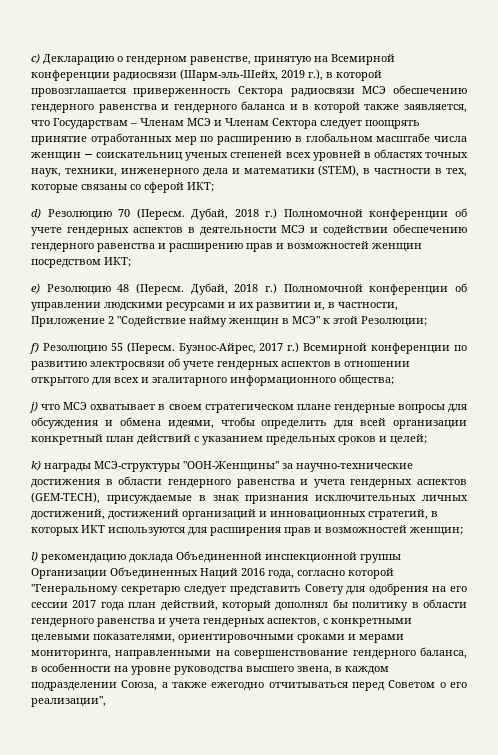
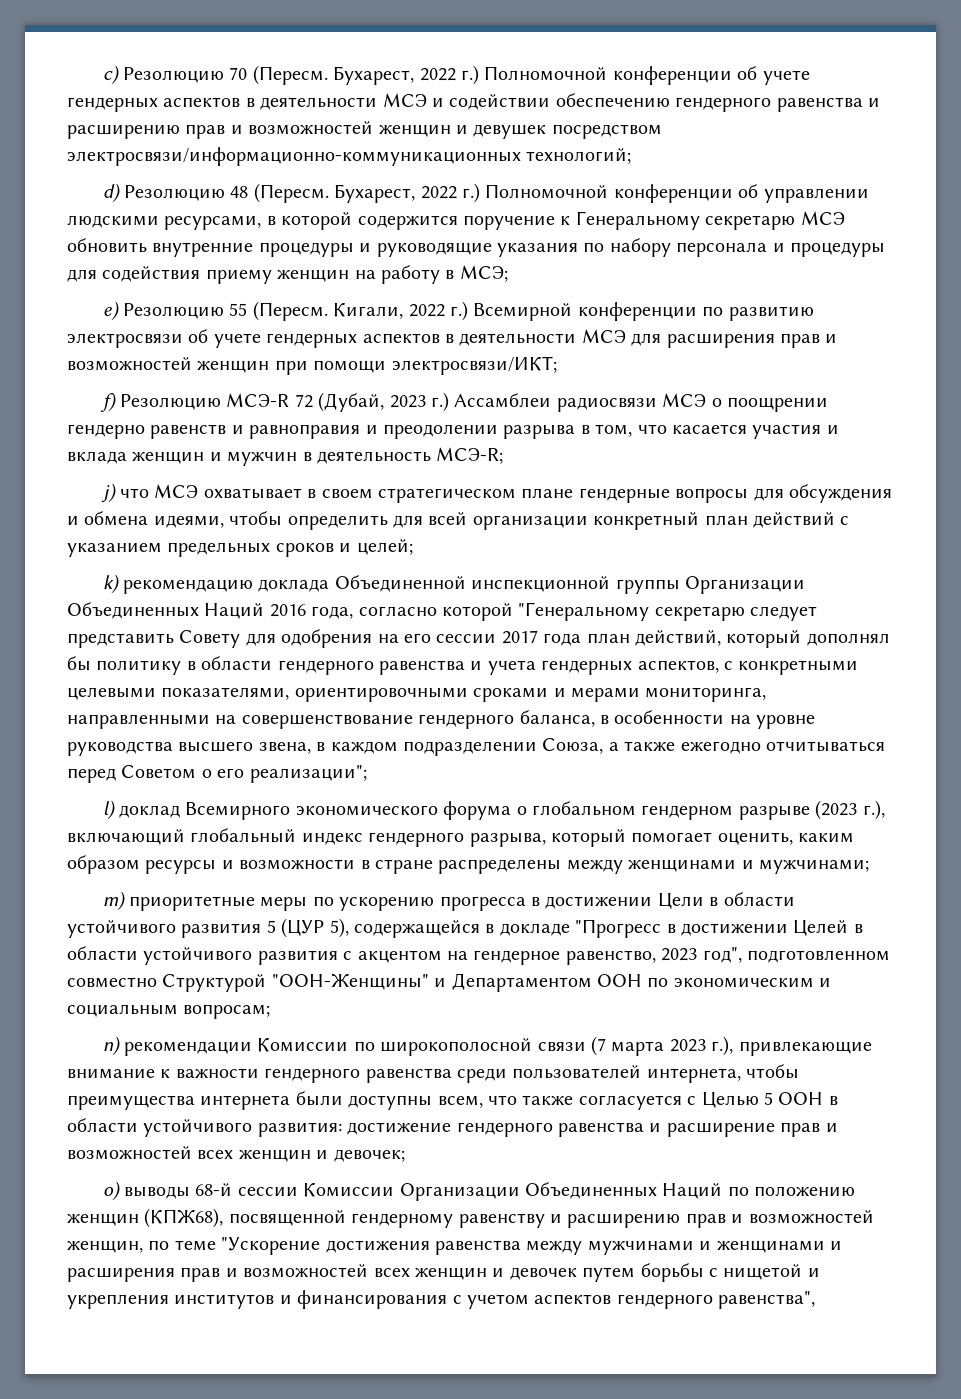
- с) Декларацию о гендерном равенстве, принятую на Всемирной конференции радиосвязи (Шарм-эль-Шейх, 2019 г.), в которой провозглашается приверженность Сектора радиосвязи МСЭ обеспечению гендерного равенства и гендерного баланса и в которой также заявляется, что Государствам – Членам МСЭ и Членам Сектора следует поощрять принятие отработанных мер по расширению в глобальном масштабе числа женщин − соискательниц ученых степеней всех уровней в областях точных наук, техники, инженерного дела и математики (STEM), в частности в тех, которые связаны со сферой ИКТ;
- d) Резолюцию 70 (Пересм.
+ с) Резолюцию 70 (Пересм.
- Дубай, 2018 г.) Полномочной конференции об учете гендерных аспектов в деятельности МСЭ и содействии обеспечению гендерного равенства и расширению прав и возможностей женщин посредством ИКТ;
- e) Резолюцию 48 (Пересм.
+ Бухарест, 2022 г.) Полномочной конференции об учете гендерных аспектов в деятельности МСЭ и содействии обеспечению гендерного равенства и расширению прав и возможностей женщин и девушек посредством электросвязи/информационно-коммуникационных технологий;
+ d) Резолюцию 48 (Пересм.
- Дубай, 2018 г.) Полномочной конференции об управлении людскими ресурсами и их развитии и, в частности, Приложение 2 "Содействие найму женщин в МСЭ" к этой Резолюции;
- f) Резолюцию 55 (Пересм.
+ Бухарест, 2022 г.) Полномочной конференции об управлении людскими ресурсами, в которой содержится поручение к Генеральному секретарю МСЭ обновить внутренние процедуры и руководящие указания по набору персонала и процедуры для содействия приему женщин на работу в МСЭ;
+ e) Резолюцию 55 (Пересм.
- Буэнос-Айрес, 2017 г.) Всемирной конференции по развитию электросвязи об учете гендерных аспектов в отношении открытого для всех и эгалитарного информационного общества;
+ Кигали, 2022 г.) Всемирной конференции по развитию электросвязи об учете гендерных аспектов в деятельности МСЭ для расширения прав и возможностей женщин при помощи электросвязи/ИКТ;
+ f) Резолюцию МСЭ-R 72 (Дубай, 2023 г.) Ассамблеи радиосвязи МСЭ о поощрении гендерно равенств и равноправия и преодолении разрыва в том, что касается участия и вклада женщин и мужчин в деятельность МСЭ-R;
- k) награды МСЭ-структуры "ООН-Женщины" за научно-технические достижения в области гендерного равенства и учета гендерных аспектов (GEM-TECH), присуждаемые в знак признания исключительных личных достижений, достижений организаций и инновационных стратегий, в которых ИКТ используются для расширения прав и возможностей женщин;
- l) рекомендацию доклада Объединенной инспекционной группы Организации Объединенных Наций 2016 года, согласно которой "Генеральному секретарю следует представить Совету для одобрения на его сессии 2017 года план действий, который дополнял бы политику в области гендерного равенства и учета гендерных аспектов, с конкретными целевыми показателями, ориентировочными сроками и мерами мониторинга, направленными на совершенствование гендерного баланса, в особенности на уровне руководства высшего звена, в каждом подразделении Союза, а также ежегодно отчитываться перед Советом о его реализации",
+ k) рекомендацию доклада Объединенной инспекционной группы Организации Объединенных Наций 2016 года, согласно которой "Генеральному секретарю следует представить Совету для одобрения на его сессии 2017 года план действий, который дополнял бы политику в области гендерного равенства и учета гендерных аспектов, с конкретными целевыми показателями, ориентировочными сроками и мерами мониторинга, направленными на совершенствование гендерного баланса, в особенности на уровне руководства высшего звена, в каждом подразделении Союза, а также ежегодно отчитываться перед Советом о его реализации";
+ l) доклад Всемирного экономического форума о глобальном гендерном разрыве (2023 г.), включающий глобальный индекс гендерного разрыва, который помогает оценить, каким образом ресурсы и возможности в стране распределены между женщинами и мужчинами;
+ m) приоритетные меры по ускорению прогресса в достижении Цели в области устойчивого развития 5 (ЦУР 5), содержащейся в докладе "Прогресс в достижении Целей в области устойчивого развития с акцентом на гендерное равенство, 2023 год", подготовленном совместно Структурой "ООН-Женщины" и Департаментом ООН по экономическим и социальным вопросам;
+ n) рекомендации Комиссии по широкополосной связи (7 марта 2023 г.), привлекающие внимание к важности гендерного равенства среди пользователей интернета, чтобы преимущества интернета были доступны всем, что также согласуется с Целью 5 ООН в области устойчивого развития: достижение гендерного равенства и расширение прав и возможностей всех женщин и девочек;
+ o) выводы 68-й сессии Комиссии Организации Объединенных Наций по положению женщин (КПЖ68), посвященной гендерному равенству и расширению прав и возможностей женщин, по теме "Ускорение достижения равенства между мужчинами и женщинами и расширения прав и возможностей всех женщин и девочек путем борьбы с нищетой и укрепления институтов и финансирования с учетом аспектов гендерного равенства",

